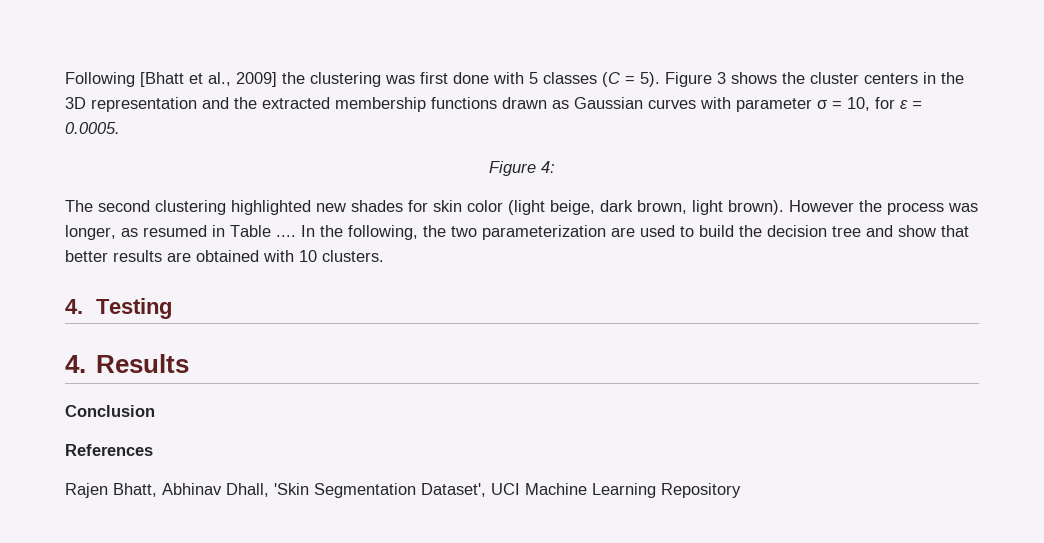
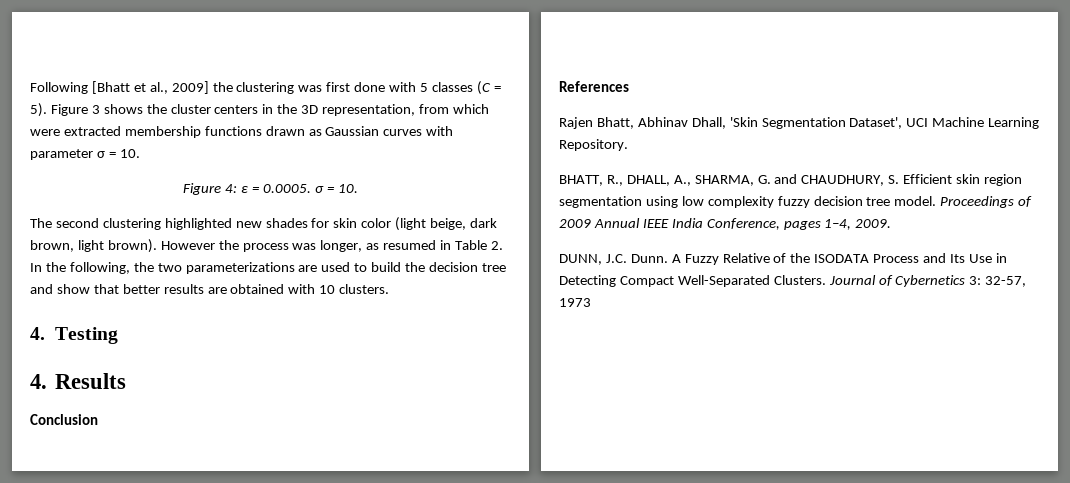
- Figure 3 shows the cluster centers in the 3D representation and the extracted membership functions drawn as Gaussian curves with parameter σ = 10, for ε = 0.0005.
- Figure 4:
+ Figure 3 shows the cluster centers in the 3D representation, from which were extracted membership functions drawn as Gaussian curves with parameter σ = 10.
+ Figure 4: ε = 0.0005. σ = 10.
- However the process was longer, as resumed in Table .... In the following, the two parameterization are used to build the decision tree and show that better results are obtained with 10 clusters.
+ However the process was longer, as resumed in Table 2. In the following, the two parameterizations are used to build the decision tree and show that better results are obtained with 10 clusters.
- Rajen Bhatt, Abhinav Dhall, 'Skin Segmentation Dataset', UCI Machine Learning Repository
+ Rajen Bhatt, Abhinav Dhall, 'Skin Segmentation Dataset', UCI Machine Learning Repository.
+ BHATT, R., DHALL, A., SHARMA, G. and CHAUDHURY, S. Efficient skin region segmentation using low complexity fuzzy decision tree model. Proceedings of 2009 Annual IEEE India Conference, pages 1–4, 2009.
+ DUNN, J.C. Dunn. A Fuzzy Relative of the ISODATA Process and Its Use in Detecting Compact Well-Separated Clusters. Journal of Cybernetics 3: 32-57, 1973

